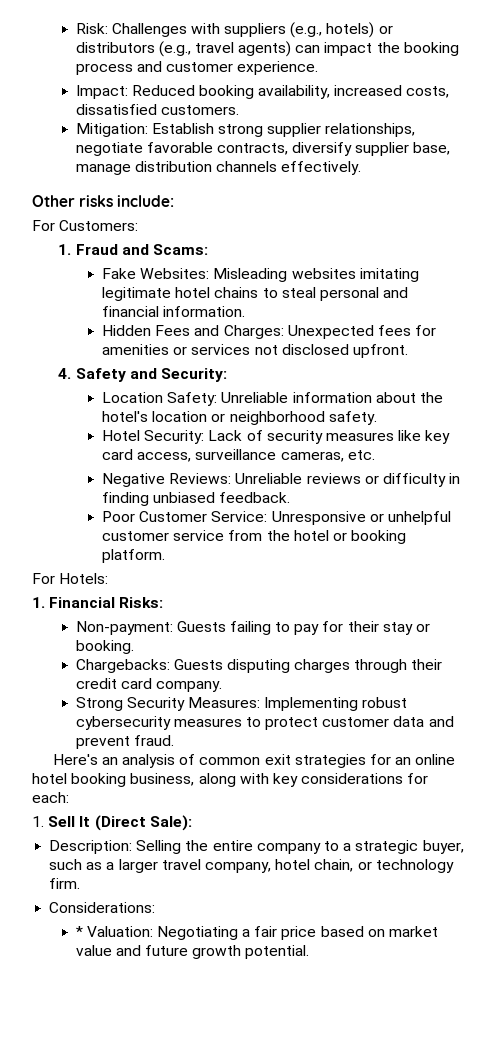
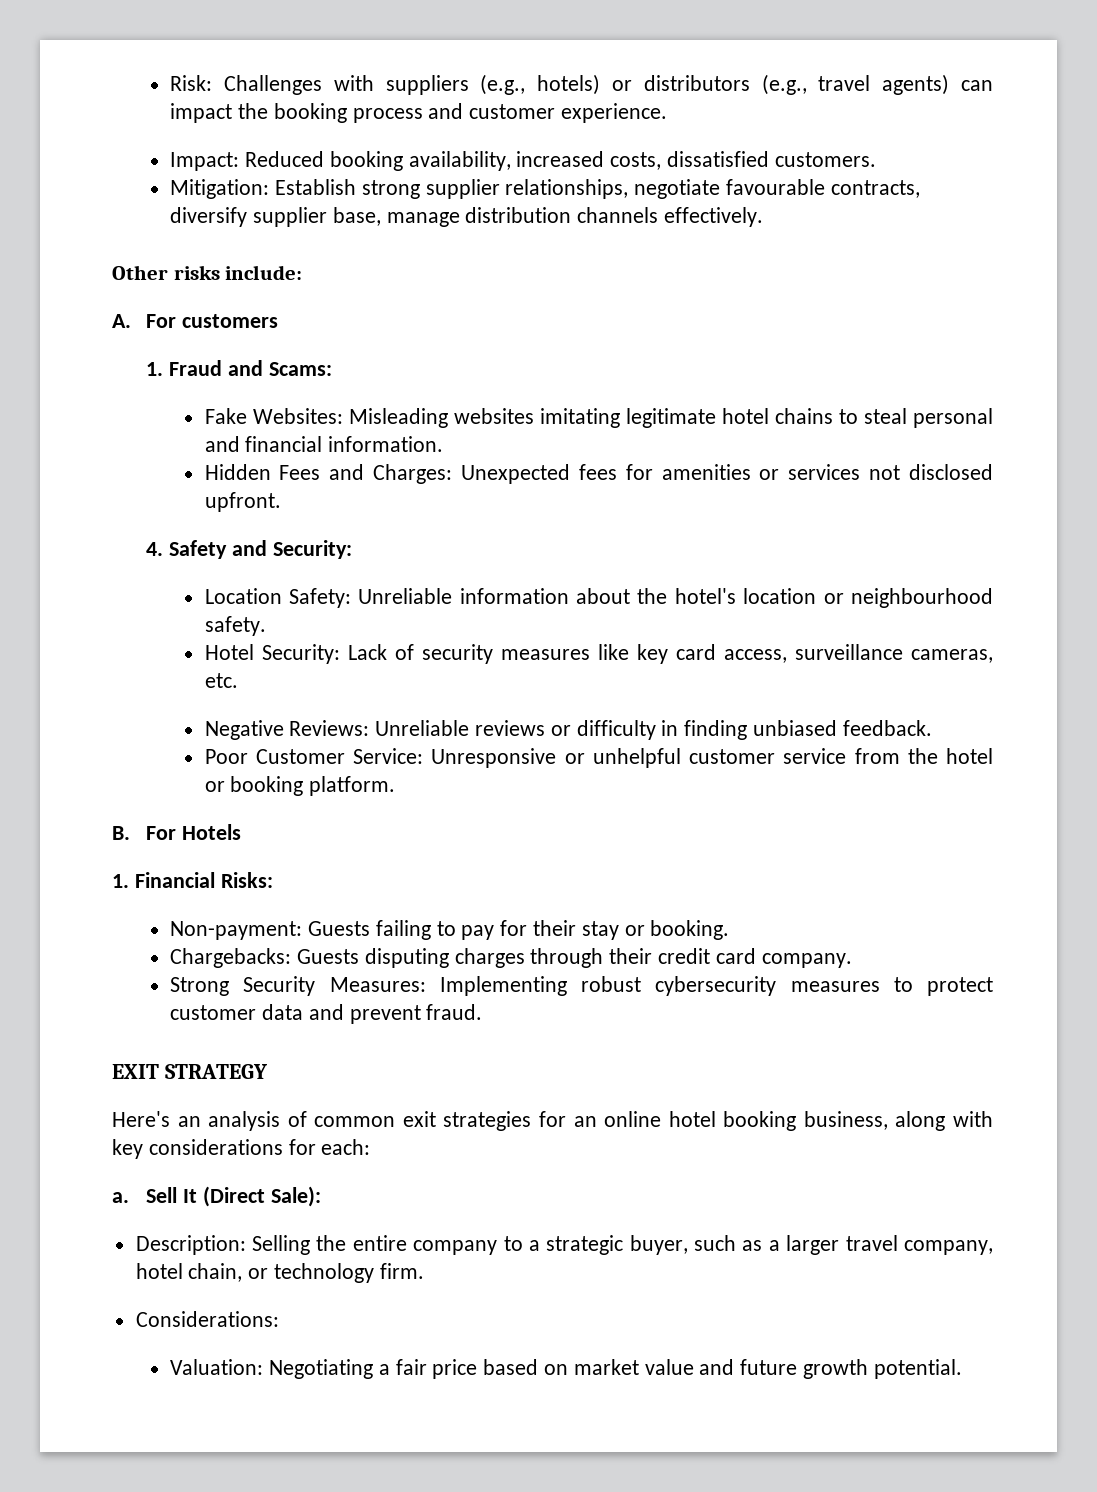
- Mitigation: Establish strong supplier relationships, negotiate favorable contracts, diversify supplier base, manage distribution channels effectively.
+ Mitigation: Establish strong supplier relationships, negotiate favourable contracts, diversify supplier base, manage distribution channels effectively.
- For Customers:
+ A. For customers
- Location Safety: Unreliable information about the hotel's location or neighborhood safety.
+ Location Safety: Unreliable information about the hotel's location or neighbourhood safety.
- For Hotels:
+ B. For Hotels
+ EXIT STRATEGY
- 1. Sell It (Direct Sale):
+ a. Sell It (Direct Sale):
- * Valuation: Negotiating a fair price based on market value and future growth potential.
+ Valuation: Negotiating a fair price based on market value and future growth potential.

